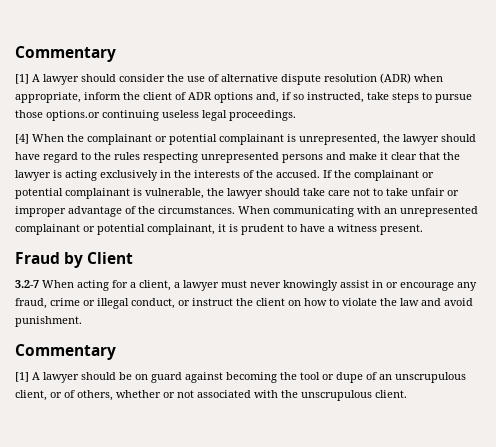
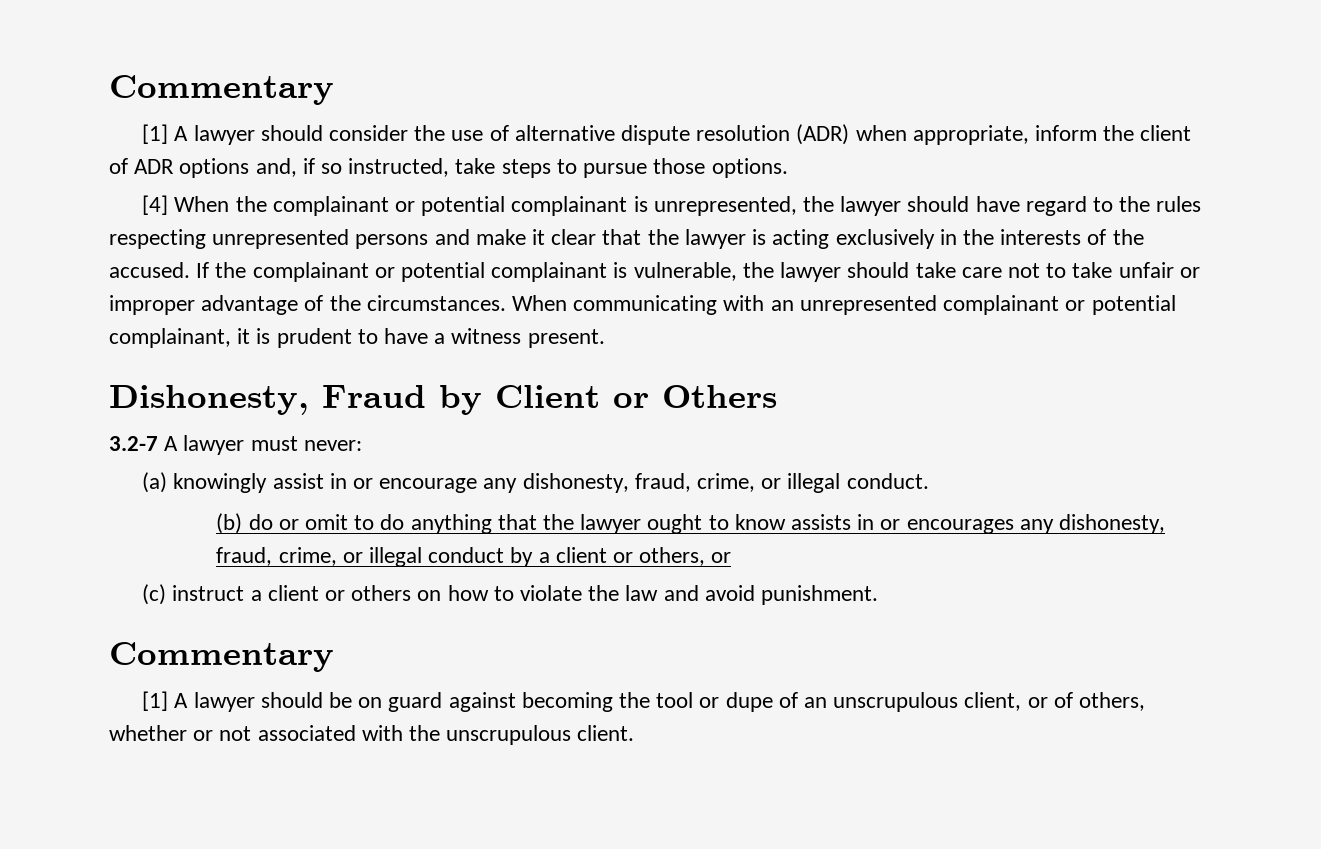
- [1] A lawyer should consider the use of alternative dispute resolution (ADR) when appropriate, inform the client of ADR options and, if so instructed, take steps to pursue those options.or continuing useless legal proceedings.
+ [1] A lawyer should consider the use of alternative dispute resolution (ADR) when appropriate, inform the client of ADR options and, if so instructed, take steps to pursue those options.
- Fraud by Client
+ Dishonesty, Fraud by Client or Others
- 3.2-7 When acting for a client, a lawyer must never knowingly assist in or encourage any fraud, crime or illegal conduct, or instruct the client on how to violate the law and avoid punishment.
+ 3.2-7 A lawyer must never:
+ (a) knowingly assist in or encourage any dishonesty, fraud, crime, or illegal conduct.
+ (b) do or omit to do anything that the lawyer ought to know assists in or encourages any dishonesty, fraud, crime, or illegal conduct by a client or others, or
+ (c) instruct a client or others on how to violate the law and avoid punishment.

